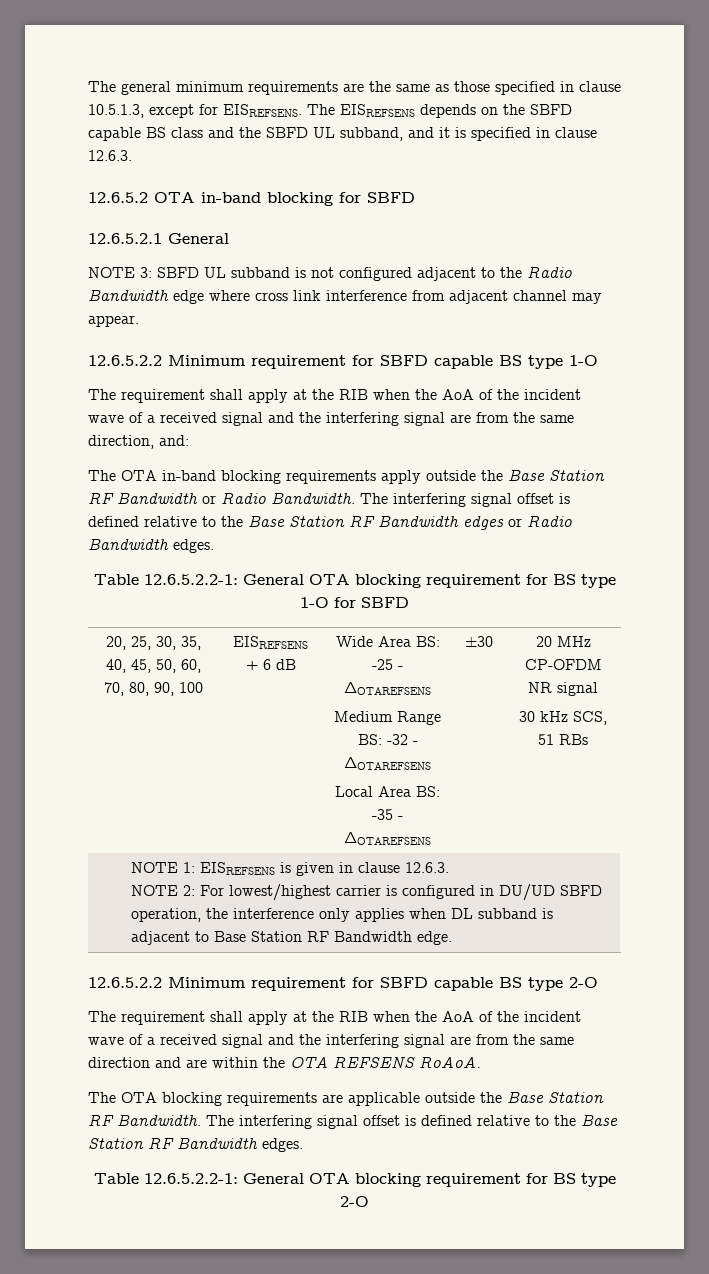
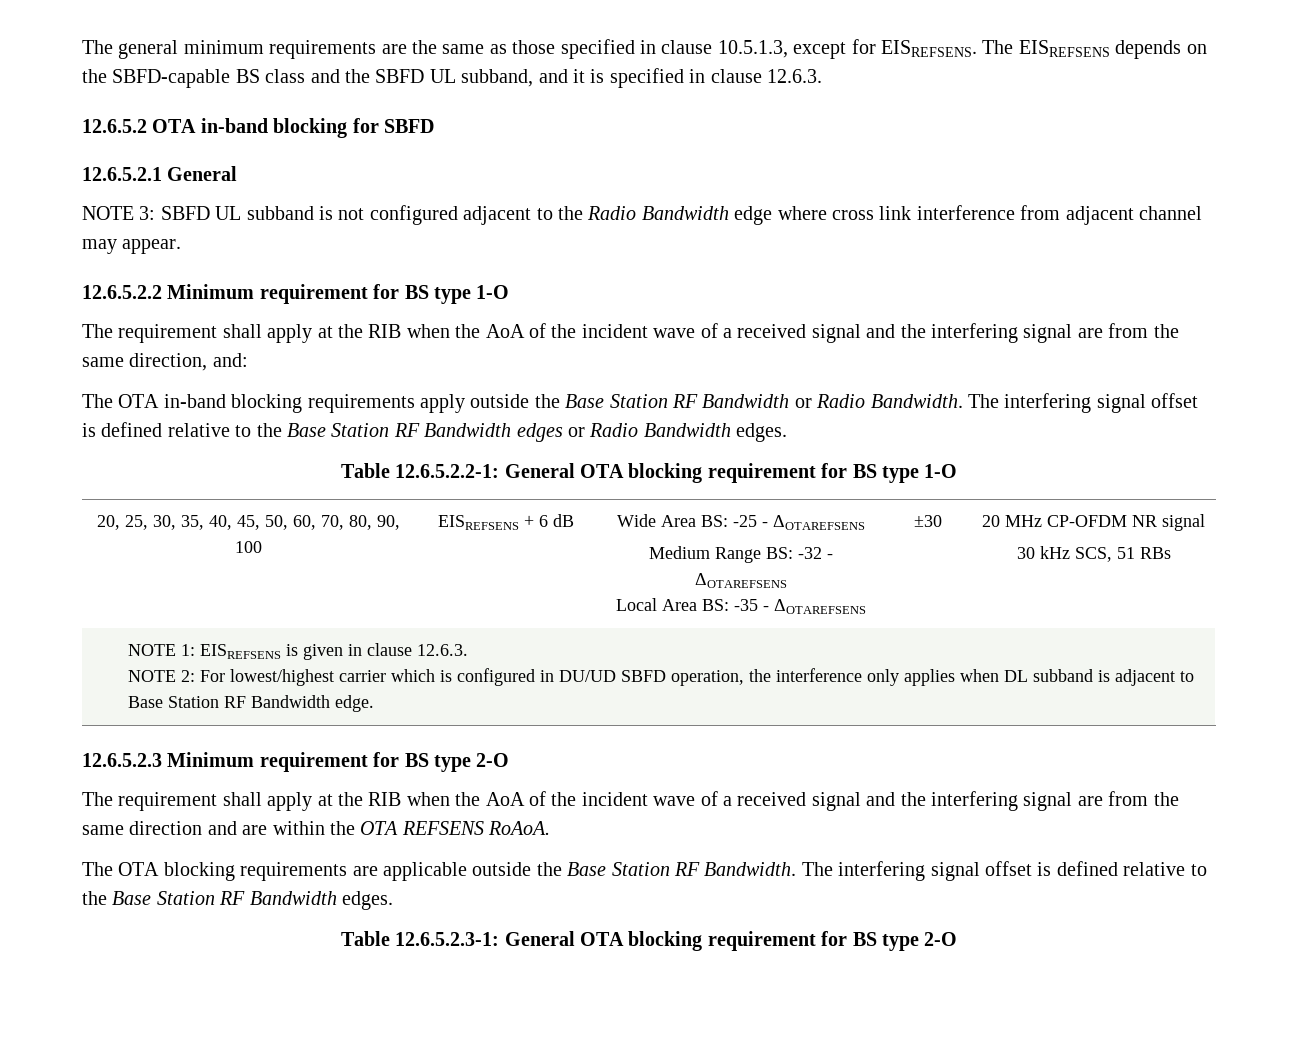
- The EISREFSENS depends on the SBFD capable BS class and the SBFD UL subband, and it is specified in clause 12.6.3.
+ The EISREFSENS depends on the SBFD-capable BS class and the SBFD UL subband, and it is specified in clause 12.6.3.
- 12.6.5.2.2 Minimum requirement for SBFD capable BS type 1-O
+ 12.6.5.2.2 Minimum requirement for BS type 1-O
- Table 12.6.5.2.2-1: General OTA blocking requirement for BS type 1-O for SBFD
+ Table 12.6.5.2.2-1: General OTA blocking requirement for BS type 1-O
  NOTE 1: EISREFSENS is given in clause 12.6.3.
- NOTE 2: For lowest/highest carrier is configured in DU/UD SBFD operation, the interference only applies when DL subband is adjacent to Base Station RF Bandwidth edge.
+ NOTE 2: For lowest/highest carrier which is configured in DU/UD SBFD operation, the interference only applies when DL subband is adjacent to Base Station RF Bandwidth edge.
- 12.6.5.2.2 Minimum requirement for SBFD capable BS type 2-O
+ 12.6.5.2.3 Minimum requirement for BS type 2-O
- Table 12.6.5.2.2-1: General OTA blocking requirement for BS type 2-O
+ Table 12.6.5.2.3-1: General OTA blocking requirement for BS type 2-O

